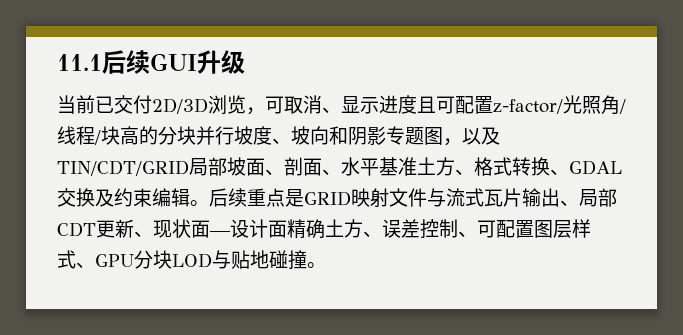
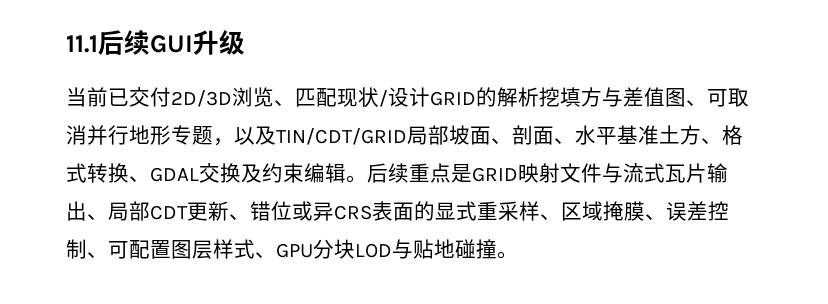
- 当前已交付2D/3D浏览，可取消、显示进度且可配置z-factor/光照角/线程/块高的分块并行坡度、坡向和阴影专题图，以及TIN/CDT/GRID局部坡面、剖面、水平基准土方、格式转换、GDAL交换及约束编辑。
+ 当前已交付2D/3D浏览、匹配现状/设计GRID的解析挖填方与差值图、可取消并行地形专题，以及TIN/CDT/GRID局部坡面、剖面、水平基准土方、格式转换、GDAL交换及约束编辑。
- 后续重点是GRID映射文件与流式瓦片输出、局部CDT更新、现状面—设计面精确土方、误差控制、可配置图层样式、GPU分块LOD与贴地碰撞。
+ 后续重点是GRID映射文件与流式瓦片输出、局部CDT更新、错位或异CRS表面的显式重采样、区域掩膜、误差控制、可配置图层样式、GPU分块LOD与贴地碰撞。

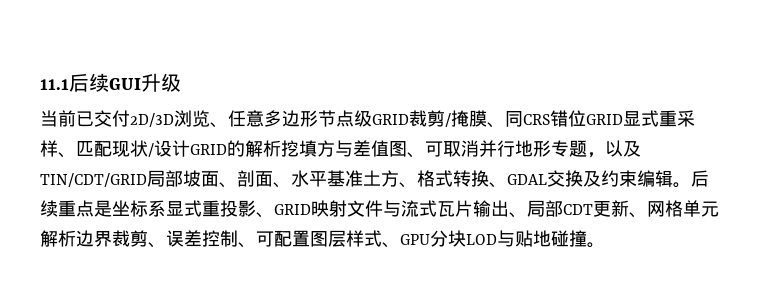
- 当前已交付2D/3D浏览、匹配现状/设计GRID的解析挖填方与差值图、可取消并行地形专题，以及TIN/CDT/GRID局部坡面、剖面、水平基准土方、格式转换、GDAL交换及约束编辑。
+ 当前已交付2D/3D浏览、任意多边形节点级GRID裁剪/掩膜、同CRS错位GRID显式重采样、匹配现状/设计GRID的解析挖填方与差值图、可取消并行地形专题，以及TIN/CDT/GRID局部坡面、剖面、水平基准土方、格式转换、GDAL交换及约束编辑。
- 后续重点是GRID映射文件与流式瓦片输出、局部CDT更新、错位或异CRS表面的显式重采样、区域掩膜、误差控制、可配置图层样式、GPU分块LOD与贴地碰撞。
+ 后续重点是坐标系显式重投影、GRID映射文件与流式瓦片输出、局部CDT更新、网格单元解析边界裁剪、误差控制、可配置图层样式、GPU分块LOD与贴地碰撞。

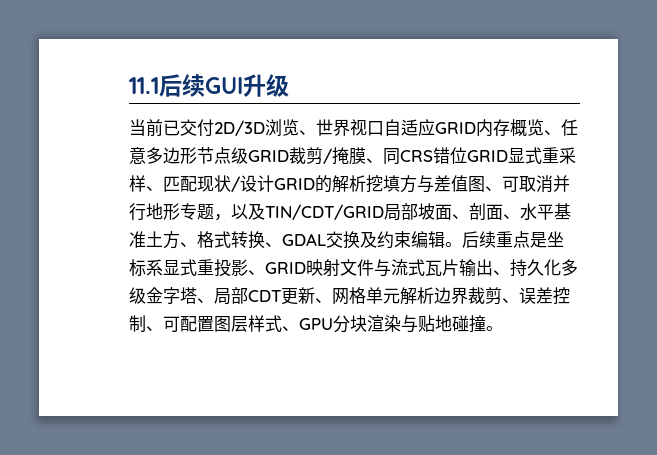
- 当前已交付2D/3D浏览、任意多边形节点级GRID裁剪/掩膜、同CRS错位GRID显式重采样、匹配现状/设计GRID的解析挖填方与差值图、可取消并行地形专题，以及TIN/CDT/GRID局部坡面、剖面、水平基准土方、格式转换、GDAL交换及约束编辑。
+ 当前已交付2D/3D浏览、世界视口自适应GRID内存概览、任意多边形节点级GRID裁剪/掩膜、同CRS错位GRID显式重采样、匹配现状/设计GRID的解析挖填方与差值图、可取消并行地形专题，以及TIN/CDT/GRID局部坡面、剖面、水平基准土方、格式转换、GDAL交换及约束编辑。
- 后续重点是坐标系显式重投影、GRID映射文件与流式瓦片输出、局部CDT更新、网格单元解析边界裁剪、误差控制、可配置图层样式、GPU分块LOD与贴地碰撞。
+ 后续重点是坐标系显式重投影、GRID映射文件与流式瓦片输出、持久化多级金字塔、局部CDT更新、网格单元解析边界裁剪、误差控制、可配置图层样式、GPU分块渲染与贴地碰撞。

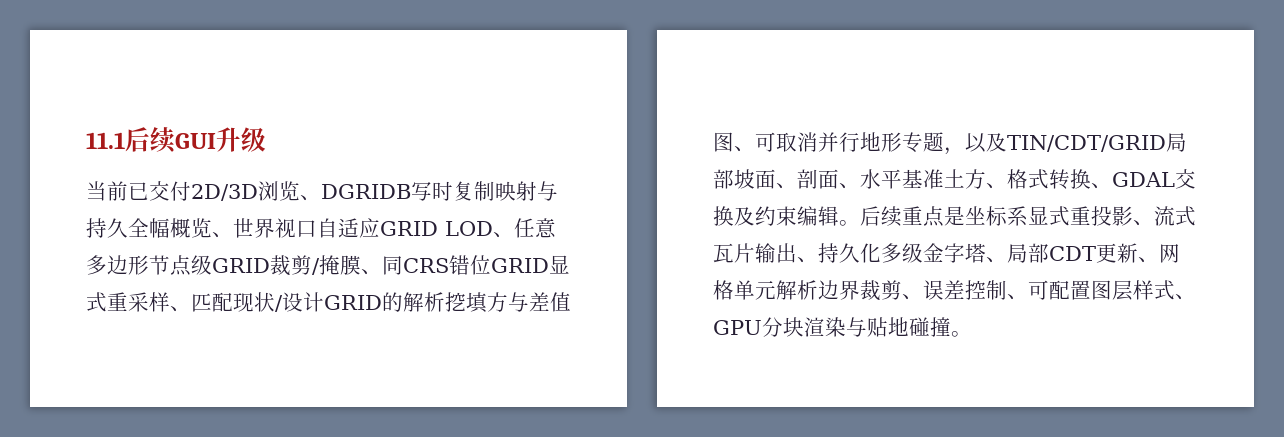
- 当前已交付2D/3D浏览、世界视口自适应GRID内存概览、任意多边形节点级GRID裁剪/掩膜、同CRS错位GRID显式重采样、匹配现状/设计GRID的解析挖填方与差值图、可取消并行地形专题，以及TIN/CDT/GRID局部坡面、剖面、水平基准土方、格式转换、GDAL交换及约束编辑。
+ 当前已交付2D/3D浏览、DGRIDB写时复制映射与持久全幅概览、世界视口自适应GRID LOD、任意多边形节点级GRID裁剪/掩膜、同CRS错位GRID显式重采样、匹配现状/设计GRID的解析挖填方与差值图、可取消并行地形专题，以及TIN/CDT/GRID局部坡面、剖面、水平基准土方、格式转换、GDAL交换及约束编辑。
- 后续重点是坐标系显式重投影、GRID映射文件与流式瓦片输出、持久化多级金字塔、局部CDT更新、网格单元解析边界裁剪、误差控制、可配置图层样式、GPU分块渲染与贴地碰撞。
+ 后续重点是坐标系显式重投影、流式瓦片输出、持久化多级金字塔、局部CDT更新、网格单元解析边界裁剪、误差控制、可配置图层样式、GPU分块渲染与贴地碰撞。

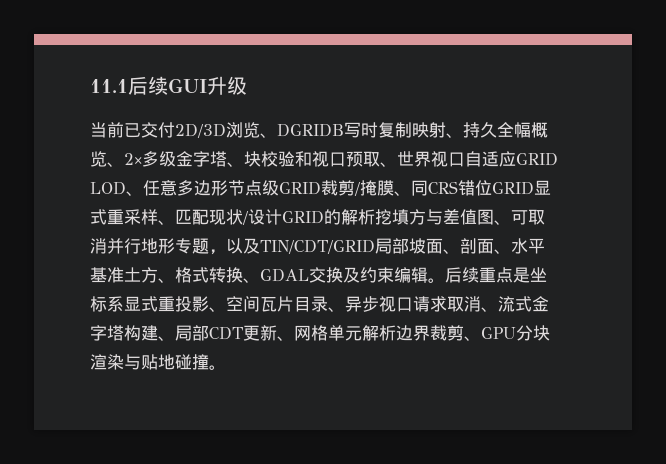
- 当前已交付2D/3D浏览、DGRIDB写时复制映射与持久全幅概览、世界视口自适应GRID LOD、任意多边形节点级GRID裁剪/掩膜、同CRS错位GRID显式重采样、匹配现状/设计GRID的解析挖填方与差值图、可取消并行地形专题，以及TIN/CDT/GRID局部坡面、剖面、水平基准土方、格式转换、GDAL交换及约束编辑。
+ 当前已交付2D/3D浏览、DGRIDB写时复制映射、持久全幅概览、2×多级金字塔、块校验和视口预取、世界视口自适应GRID LOD、任意多边形节点级GRID裁剪/掩膜、同CRS错位GRID显式重采样、匹配现状/设计GRID的解析挖填方与差值图、可取消并行地形专题，以及TIN/CDT/GRID局部坡面、剖面、水平基准土方、格式转换、GDAL交换及约束编辑。
- 后续重点是坐标系显式重投影、流式瓦片输出、持久化多级金字塔、局部CDT更新、网格单元解析边界裁剪、误差控制、可配置图层样式、GPU分块渲染与贴地碰撞。
+ 后续重点是坐标系显式重投影、空间瓦片目录、异步视口请求取消、流式金字塔构建、局部CDT更新、网格单元解析边界裁剪、GPU分块渲染与贴地碰撞。

